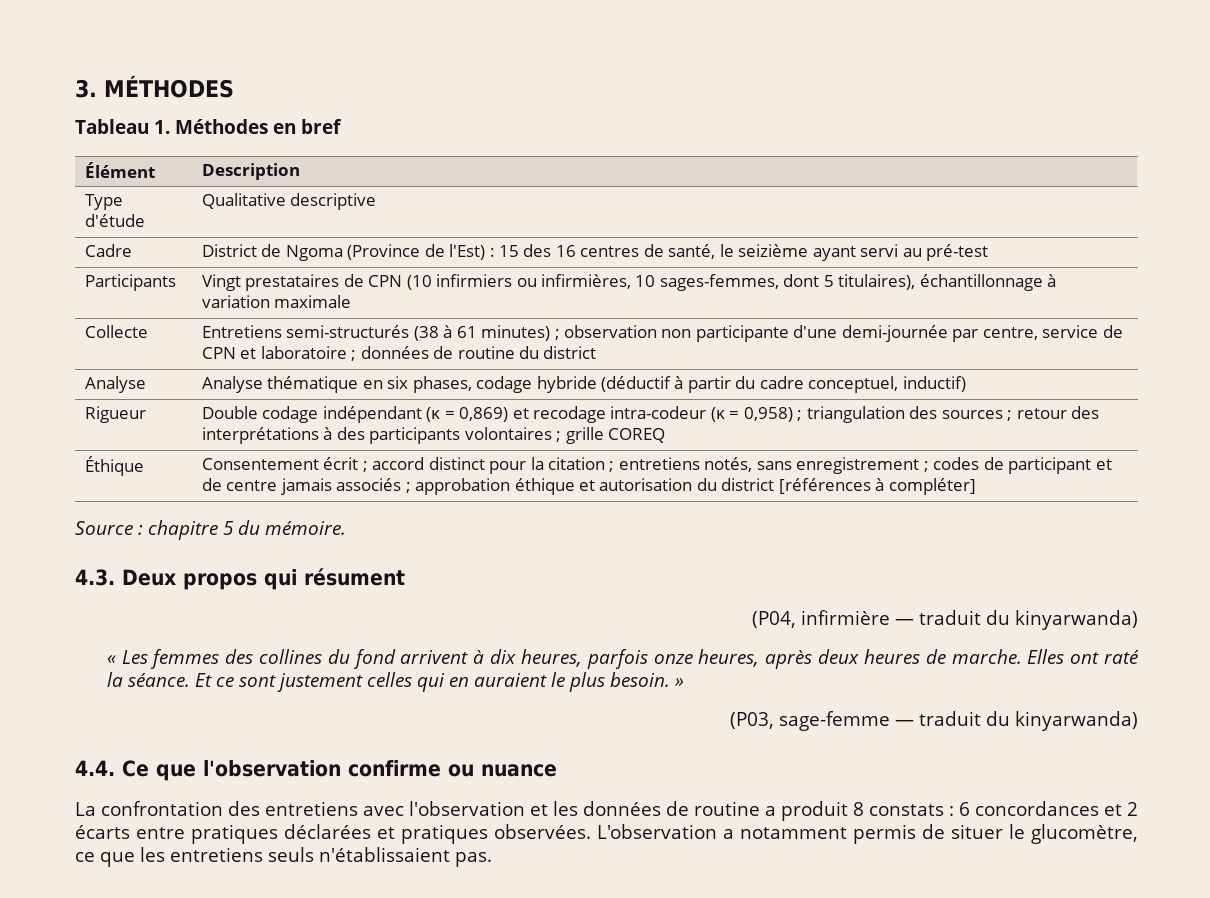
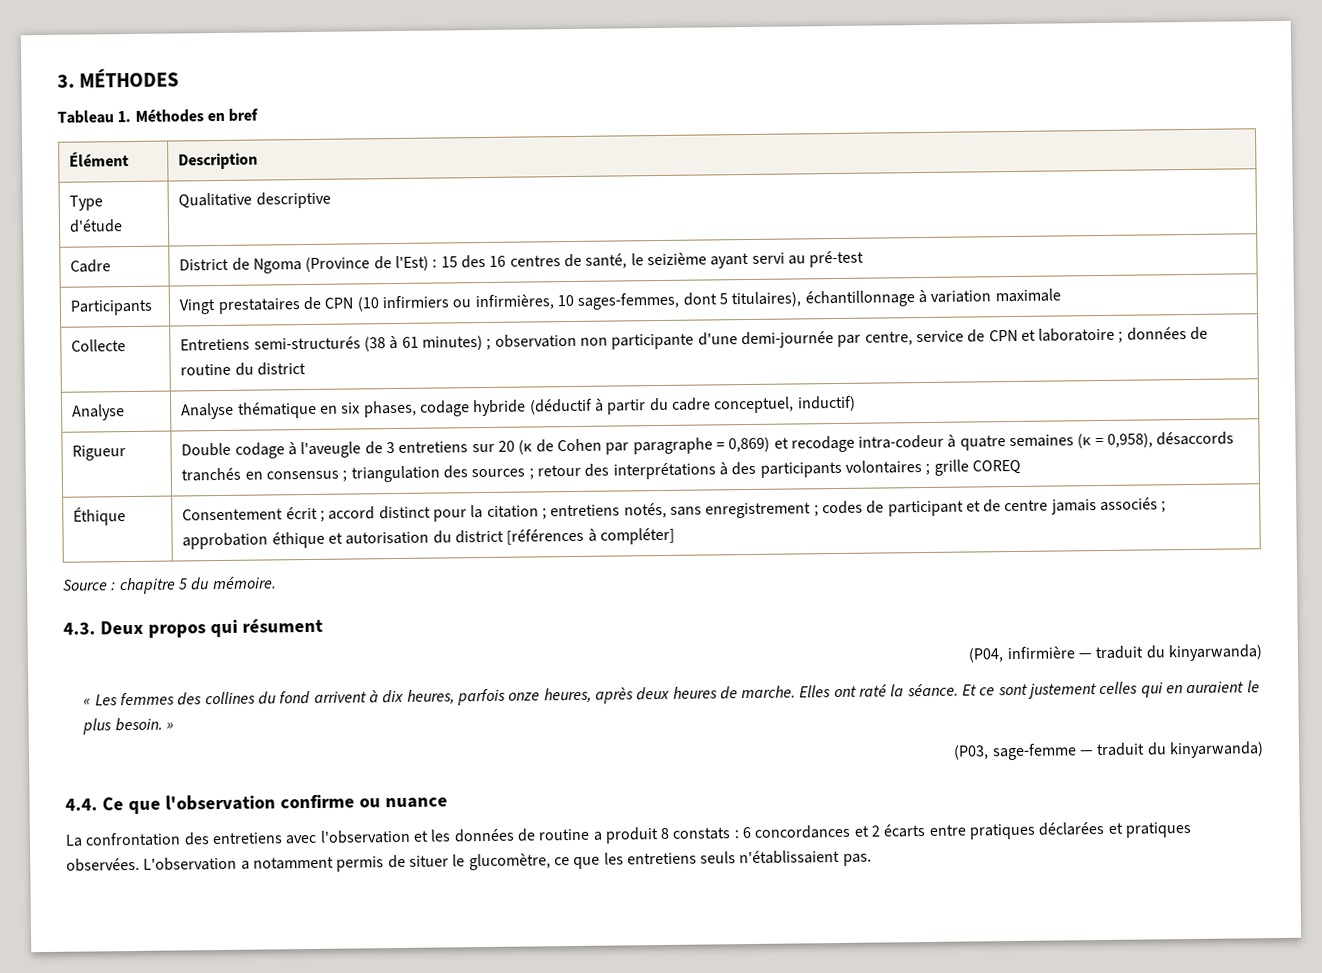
- Double codage indépendant (κ = 0,869) et recodage intra-codeur (κ = 0,958) ; triangulation des sources ; retour des interprétations à des participants volontaires ; grille COREQ
+ Double codage à l'aveugle de 3 entretiens sur 20 (κ de Cohen par paragraphe = 0,869) et recodage intra-codeur à quatre semaines (κ = 0,958), désaccords tranchés en consensus ; triangulation des sources ; retour des interprétations à des participants volontaires ; grille COREQ

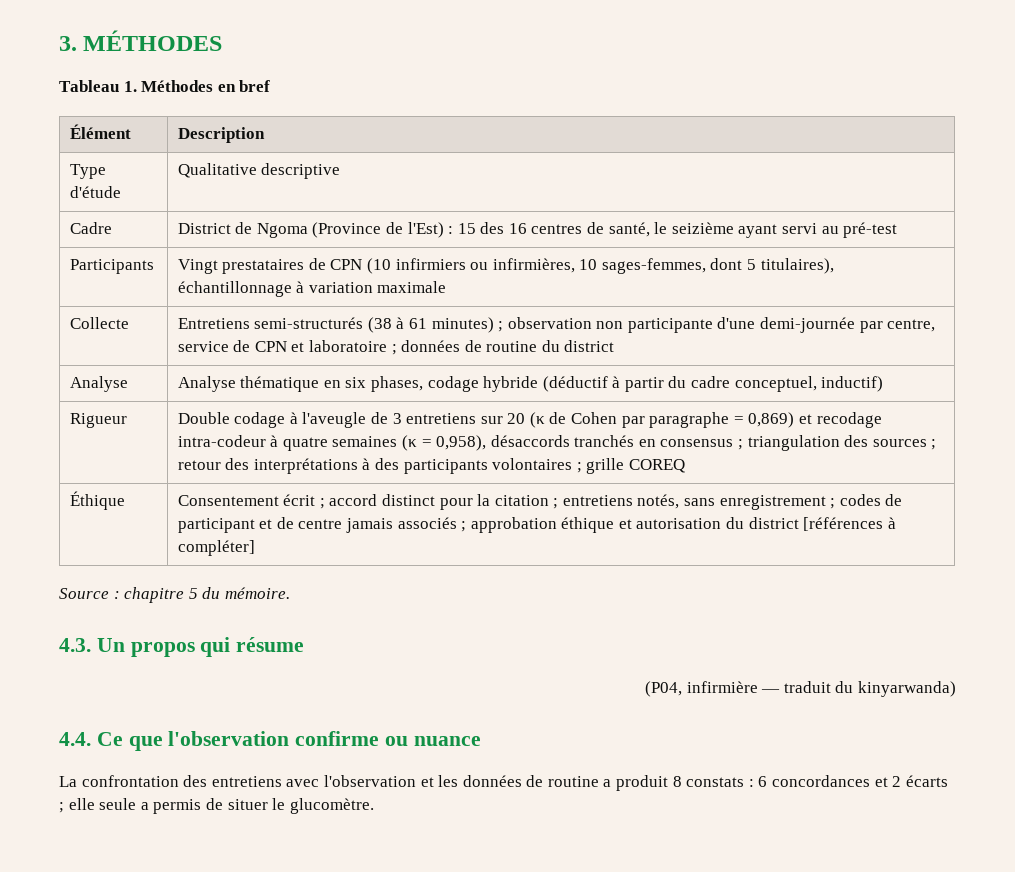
- 4.3. Deux propos qui résument
+ 4.3. Un propos qui résume
- « Les femmes des collines du fond arrivent à dix heures, parfois onze heures, après deux heures de marche. Elles ont raté la séance. Et ce sont justement celles qui en auraient le plus besoin. »
- (P03, sage-femme — traduit du kinyarwanda)
- La confrontation des entretiens avec l'observation et les données de routine a produit 8 constats : 6 concordances et 2 écarts entre pratiques déclarées et pratiques observées. L'observation a notamment permis de situer le glucomètre, ce que les entretiens seuls n'établissaient pas.
+ La confrontation des entretiens avec l'observation et les données de routine a produit 8 constats : 6 concordances et 2 écarts ; elle seule a permis de situer le glucomètre.

